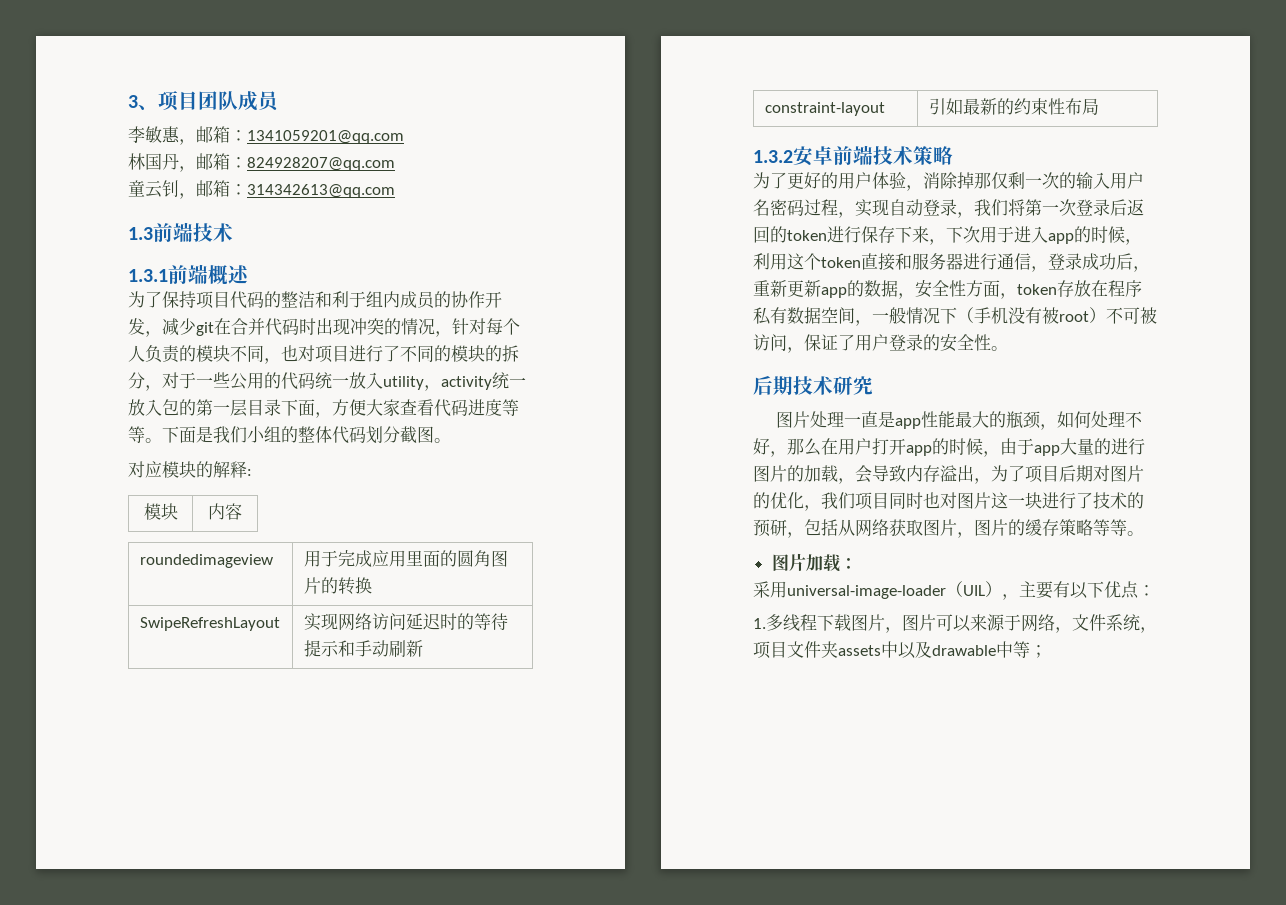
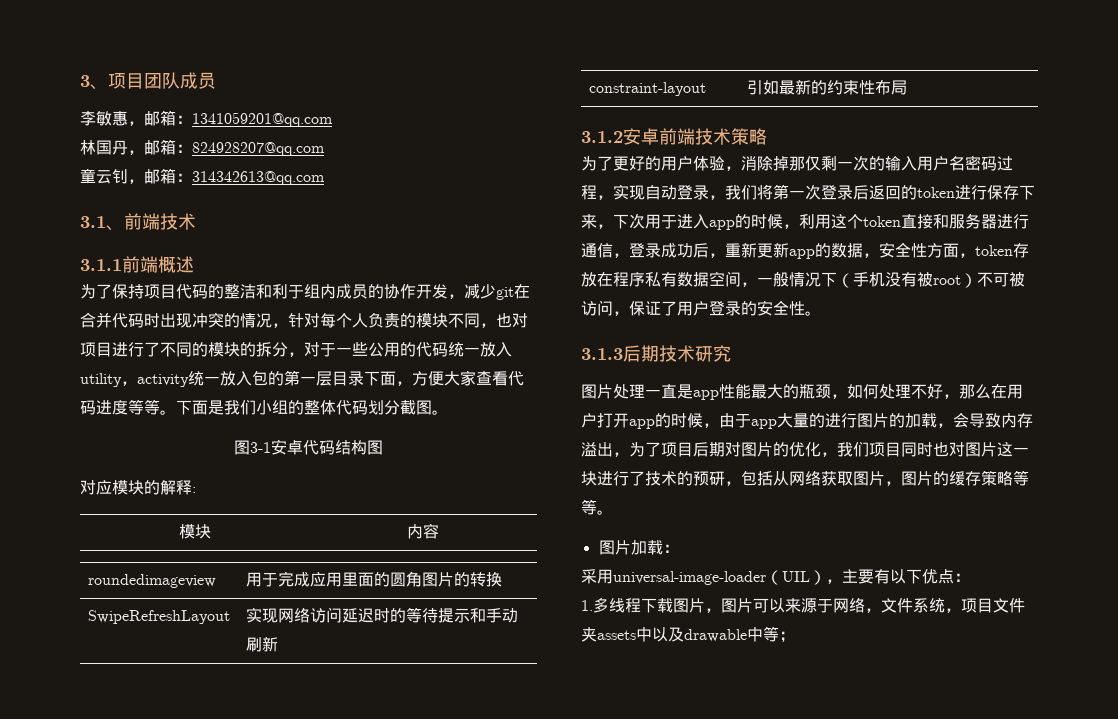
- 1.3前端技术
+ 3.1、前端技术
- 1.3.1前端概述
+ 3.1.1前端概述
+ 图3-1安卓代码结构图
- 1.3.2安卓前端技术策略
+ 3.1.2安卓前端技术策略
- 后期技术研究
+ 3.1.3后期技术研究

